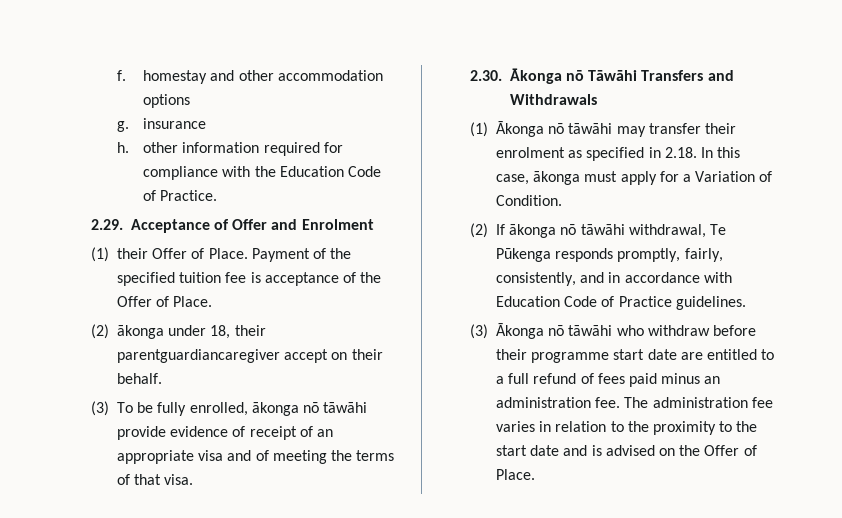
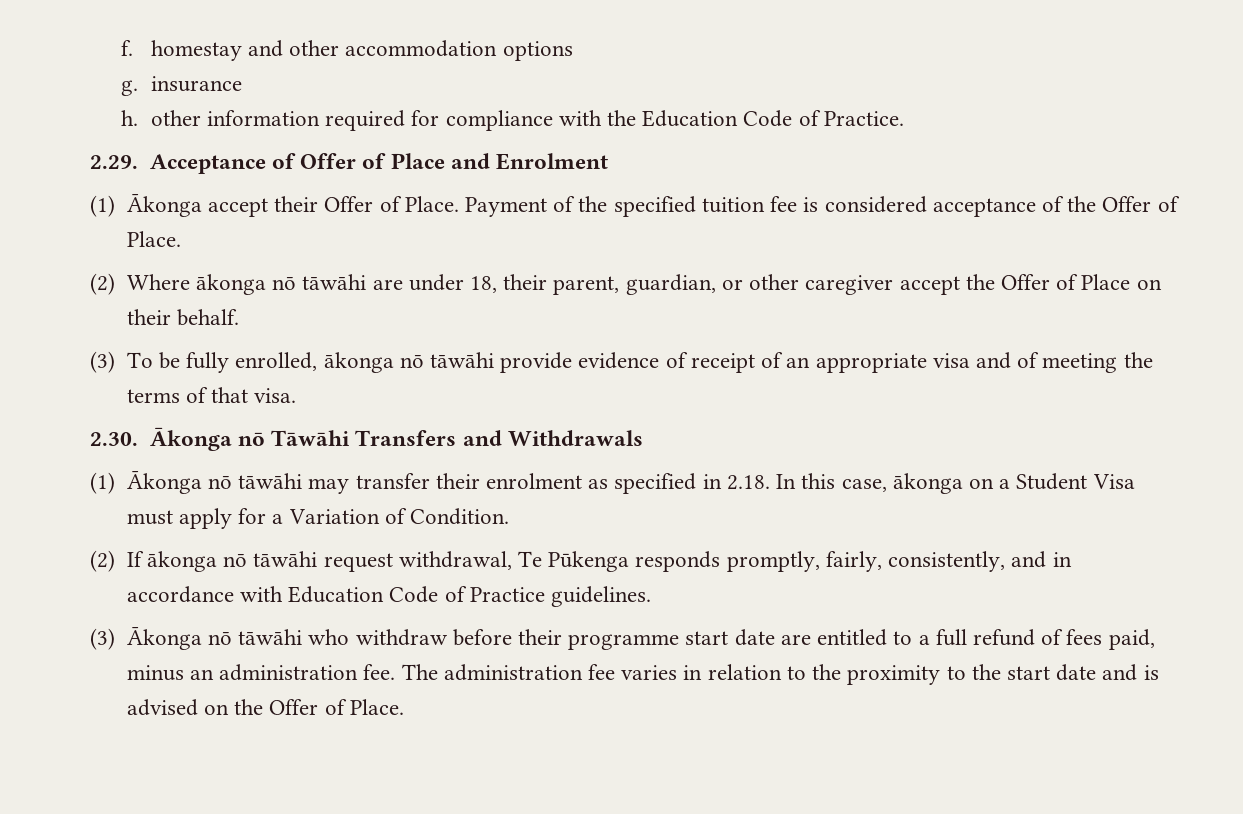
- 2.29. Acceptance of Offer and Enrolment
+ 2.29. Acceptance of Offer of Place and Enrolment
- (1) their Offer of Place.
+ (1) Ākonga accept their Offer of Place.
- Payment of the specified tuition fee is acceptance of the Offer of Place.
+ Payment of the specified tuition fee is considered acceptance of the Offer of Place.
- (2) ākonga under 18, their parentguardiancaregiver accept on their behalf.
+ (2) Where ākonga nō tāwāhi are under 18, their parent, guardian, or other caregiver accept the Offer of Place on their behalf.
- (1) Ākonga nō tāwāhi may transfer their enrolment as specified in 2.18. In this case, ākonga must apply for a Variation of Condition.
+ (1) Ākonga nō tāwāhi may transfer their enrolment as specified in 2.18. In this case, ākonga on a Student Visa must apply for a Variation of Condition.
- (2) If ākonga nō tāwāhi withdrawal, Te Pūkenga responds promptly, fairly, consistently, and in accordance with Education Code of Practice guidelines.
+ (2) If ākonga nō tāwāhi request withdrawal, Te Pūkenga responds promptly, fairly, consistently, and in accordance with Education Code of Practice guidelines.
- (3) Ākonga nō tāwāhi who withdraw before their programme start date are entitled to a full refund of fees paid minus an administration fee.
+ (3) Ākonga nō tāwāhi who withdraw before their programme start date are entitled to a full refund of fees paid, minus an administration fee.

